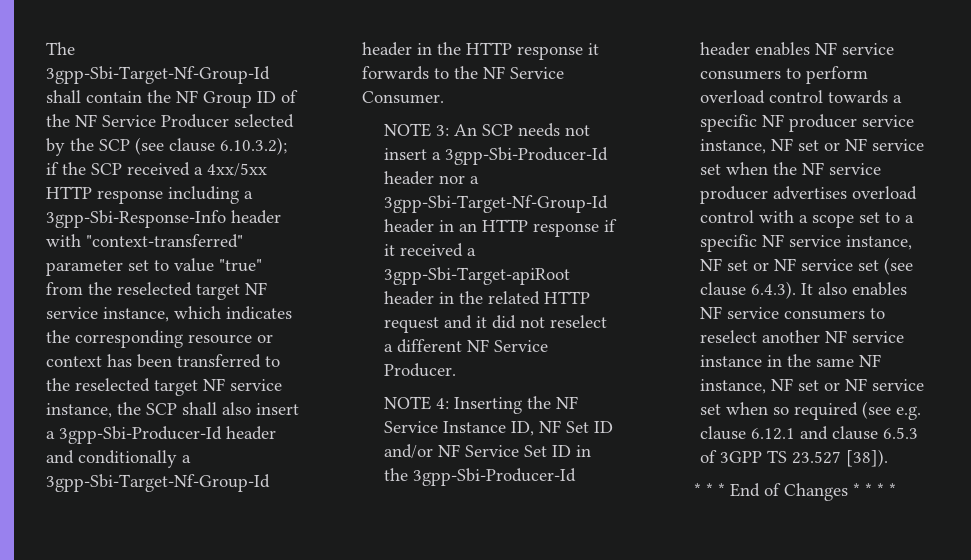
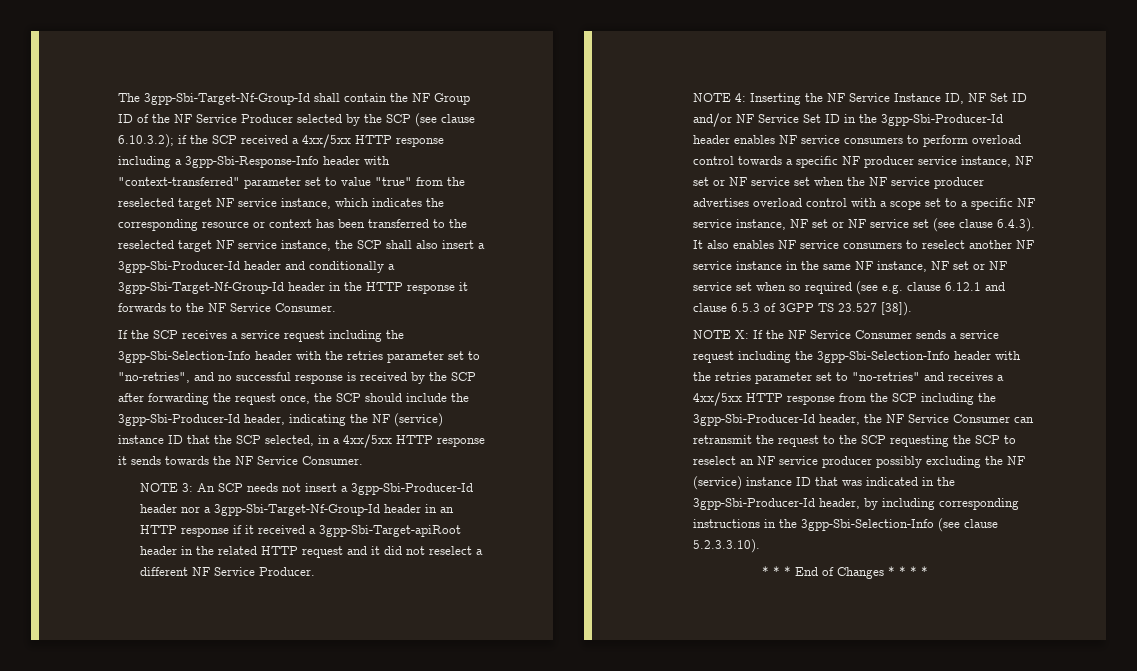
+ If the SCP receives a service request including the 3gpp-Sbi-Selection-Info header with the retries parameter set to "no-retries", and no successful response is received by the SCP after forwarding the request once, the SCP should include the 3gpp-Sbi-Producer-Id header, indicating the NF (service) instance ID that the SCP selected, in a 4xx/5xx HTTP response it sends towards the NF Service Consumer.
+ NOTE X: If the NF Service Consumer sends a service request including the 3gpp-Sbi-Selection-Info header with the retries parameter set to "no-retries" and receives a 4xx/5xx HTTP response from the SCP including the 3gpp-Sbi-Producer-Id header, the NF Service Consumer can retransmit the request to the SCP requesting the SCP to reselect an NF service producer possibly excluding the NF (service) instance ID that was indicated in the 3gpp-Sbi-Producer-Id header, by including corresponding instructions in the 3gpp-Sbi-Selection-Info (see clause 5.2.3.3.10).

